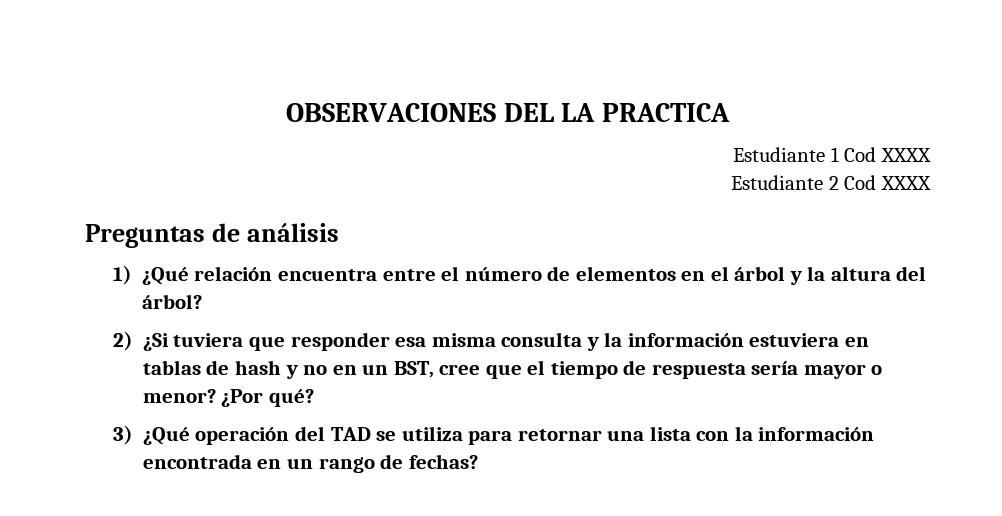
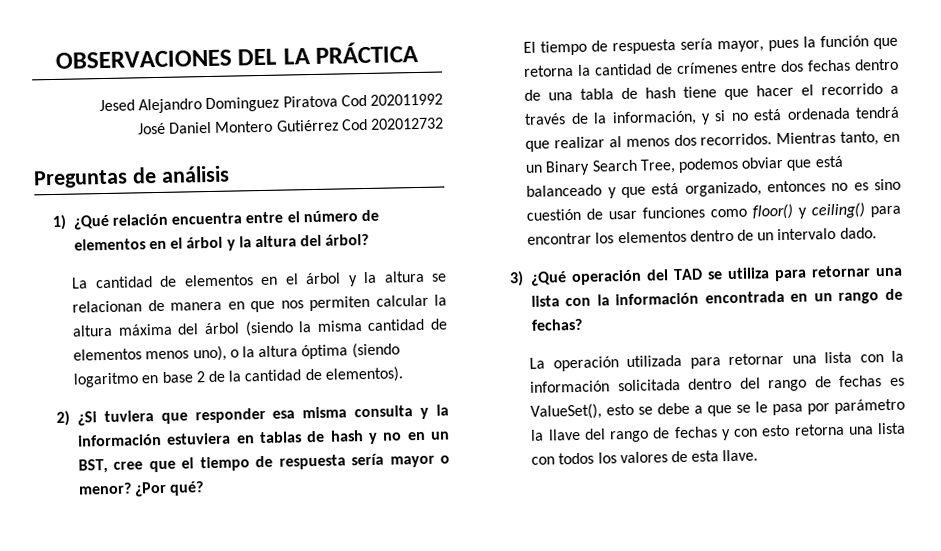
- OBSERVACIONES DEL LA PRACTICA
- Estudiante 1 Cod XXXX
- Estudiante 2 Cod XXXX
+ OBSERVACIONES DEL LA PRÁCTICA
+ Jesed Alejandro Dominguez Piratova Cod 202011992
+ José Daniel Montero Gutiérrez Cod 202012732
+ La cantidad de elementos en el árbol y la altura se relacionan de manera en que nos permiten calcular la altura máxima del árbol (siendo la misma cantidad de elementos menos uno), o la altura óptima (siendo logaritmo en base 2 de la cantidad de elementos).
+ El tiempo de respuesta sería mayor, pues la función que retorna la cantidad de crímenes entre dos fechas dentro de una tabla de hash tiene que hacer el recorrido a través de la información, y si no está ordenada tendrá que realizar al menos dos recorridos. Mientras tanto, en un Binary Search Tree, podemos obviar que está balanceado y que está organizado, entonces no es sino cuestión de usar funciones como floor() y ceiling() para encontrar los elementos dentro de un intervalo dado.
+ La operación utilizada para retornar una lista con la información solicitada dentro del rango de fechas es ValueSet(), esto se debe a que se le pasa por parámetro la llave del rango de fechas y con esto retorna una lista con todos los valores de esta llave.

